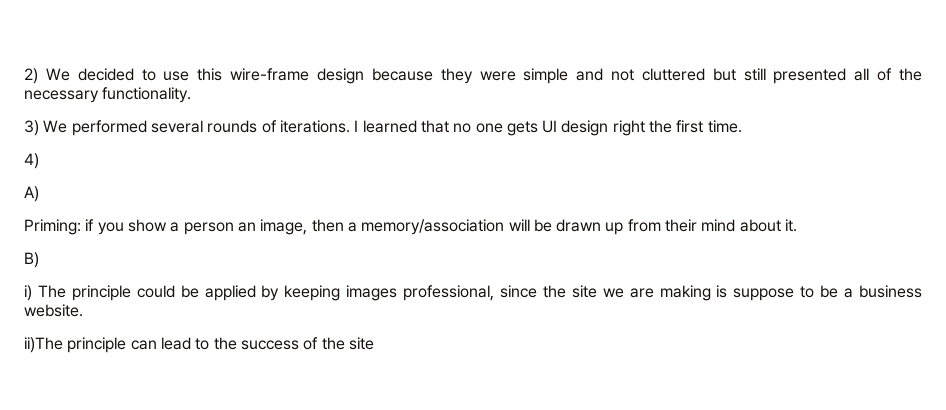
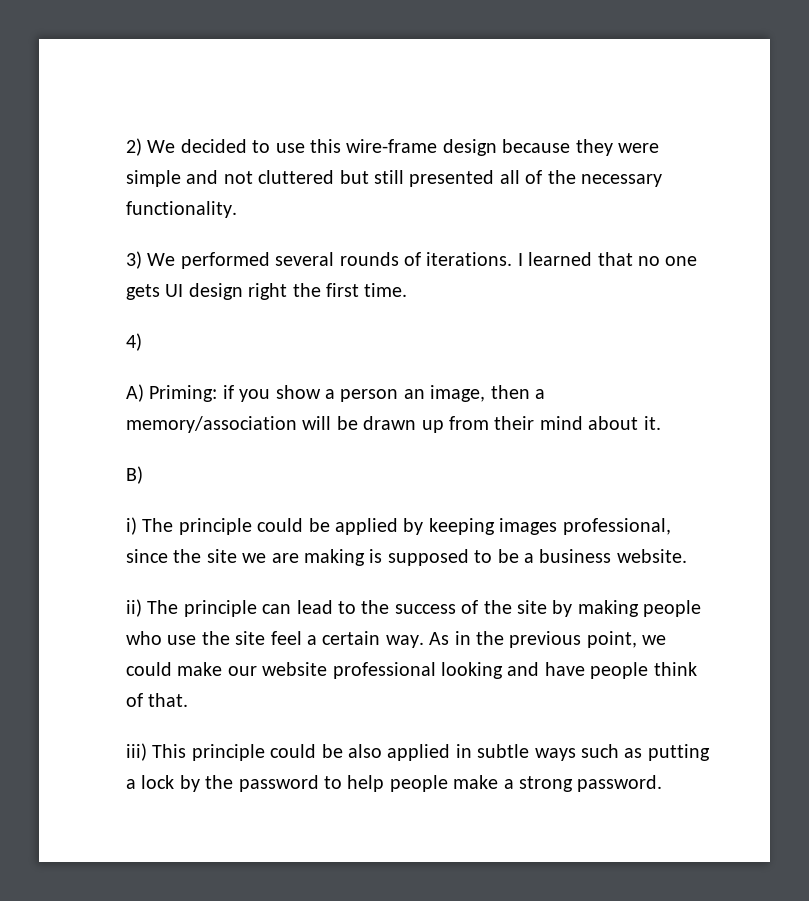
- A)
- Priming: if you show a person an image, then a memory/association will be drawn up from their mind about it.
+ A) Priming: if you show a person an image, then a memory/association will be drawn up from their mind about it.
- i) The principle could be applied by keeping images professional, since the site we are making is suppose to be a business website.
+ i) The principle could be applied by keeping images professional, since the site we are making is supposed to be a business website.
- ii)The principle can lead to the success of the site
+ ii) The principle can lead to the success of the site by making people who use the site feel a certain way. As in the previous point, we could make our website professional looking and have people think of that.
+ iii) This principle could be also applied in subtle ways such as putting a lock by the password to help people make a strong password.

